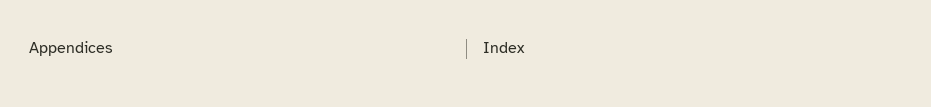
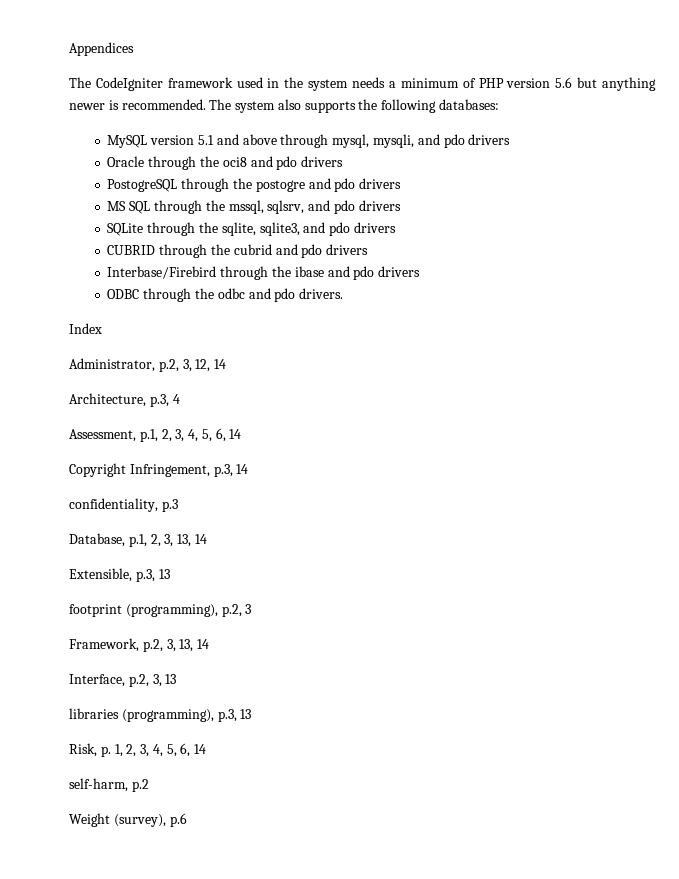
+ The CodeIgniter framework used in the system needs a minimum of PHP version 5.6 but anything newer is recommended. The system also supports the following databases:
+ MySQL version 5.1 and above through mysql, mysqli, and pdo drivers
+ Oracle through the oci8 and pdo drivers
+ PostogreSQL through the postogre and pdo drivers
+ MS SQL through the mssql, sqlsrv, and pdo drivers
+ SQLite through the sqlite, sqlite3, and pdo drivers
+ CUBRID through the cubrid and pdo drivers
+ Interbase/Firebird through the ibase and pdo drivers
+ ODBC through the odbc and pdo drivers.
  Index
+ Administrator, p.2, 3, 12, 14
+ Architecture, p.3, 4
+ Assessment, p.1, 2, 3, 4, 5, 6, 14
+ Copyright Infringement, p.3, 14
+ confidentiality, p.3
+ Database, p.1, 2, 3, 13, 14
+ Extensible, p.3, 13
+ footprint (programming), p.2, 3
+ Framework, p.2, 3, 13, 14
+ Interface, p.2, 3, 13
+ libraries (programming), p.3, 13
+ Risk, p. 1, 2, 3, 4, 5, 6, 14
+ self-harm, p.2
+ Weight (survey), p.6

